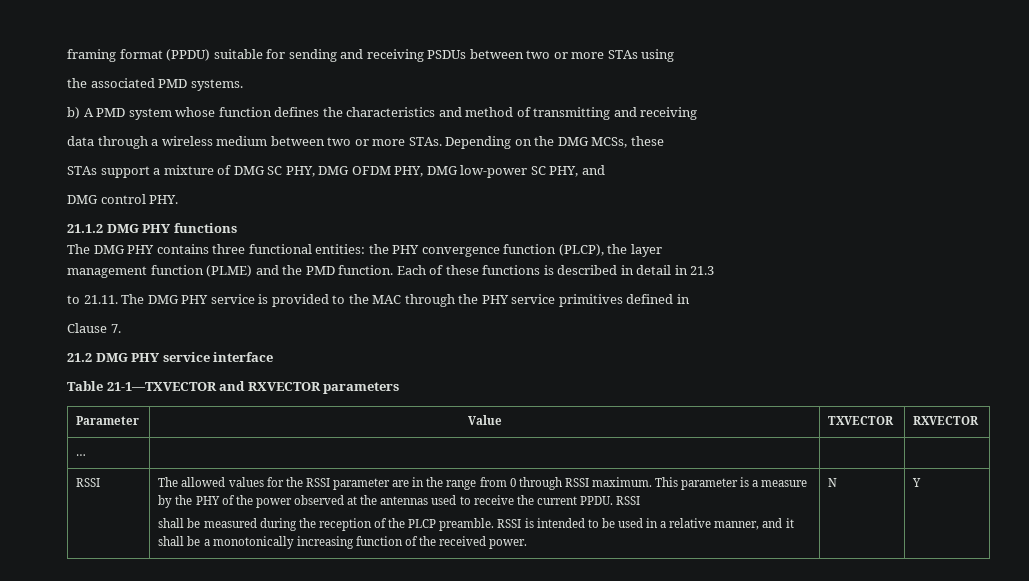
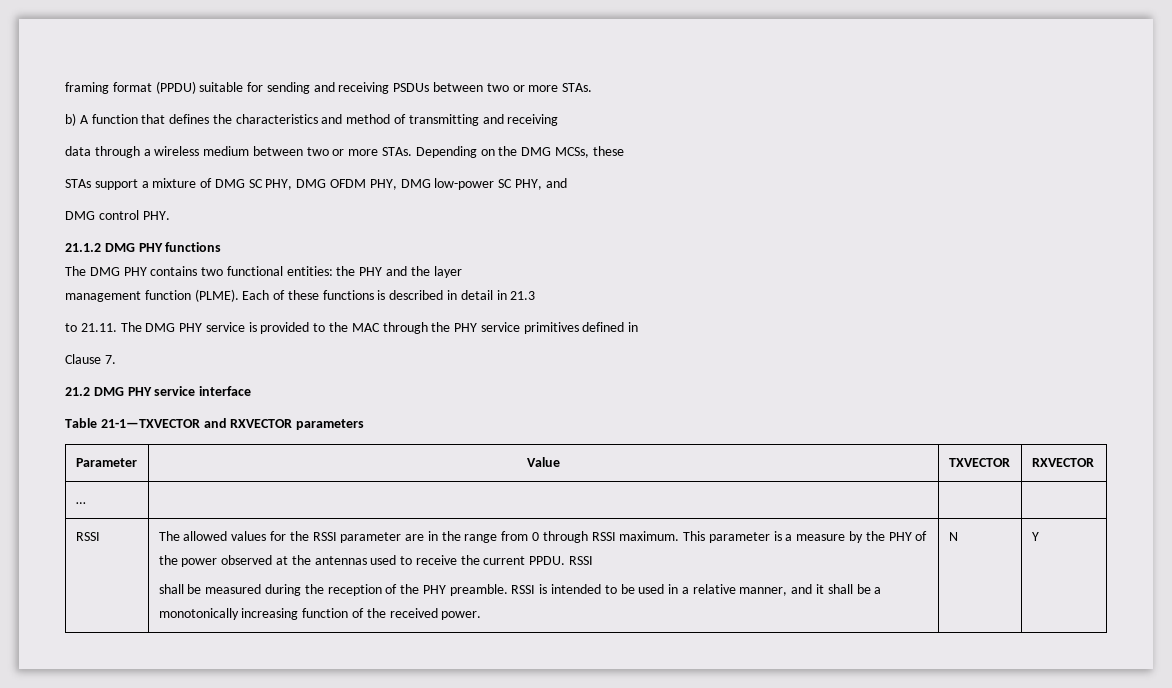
- framing format (PPDU) suitable for sending and receiving PSDUs between two or more STAs using
- the associated PMD systems.
- b) A PMD system whose function defines the characteristics and method of transmitting and receiving
+ framing format (PPDU) suitable for sending and receiving PSDUs between two or more STAs.
+ b) A function that defines the characteristics and method of transmitting and receiving
- The DMG PHY contains three functional entities: the PHY convergence function (PLCP), the layer
+ The DMG PHY contains two functional entities: the PHY and the layer
- management function (PLME) and the PMD function.
+ management function (PLME).
- shall be measured during the reception of the PLCP preamble.
+ shall be measured during the reception of the PHY preamble.

